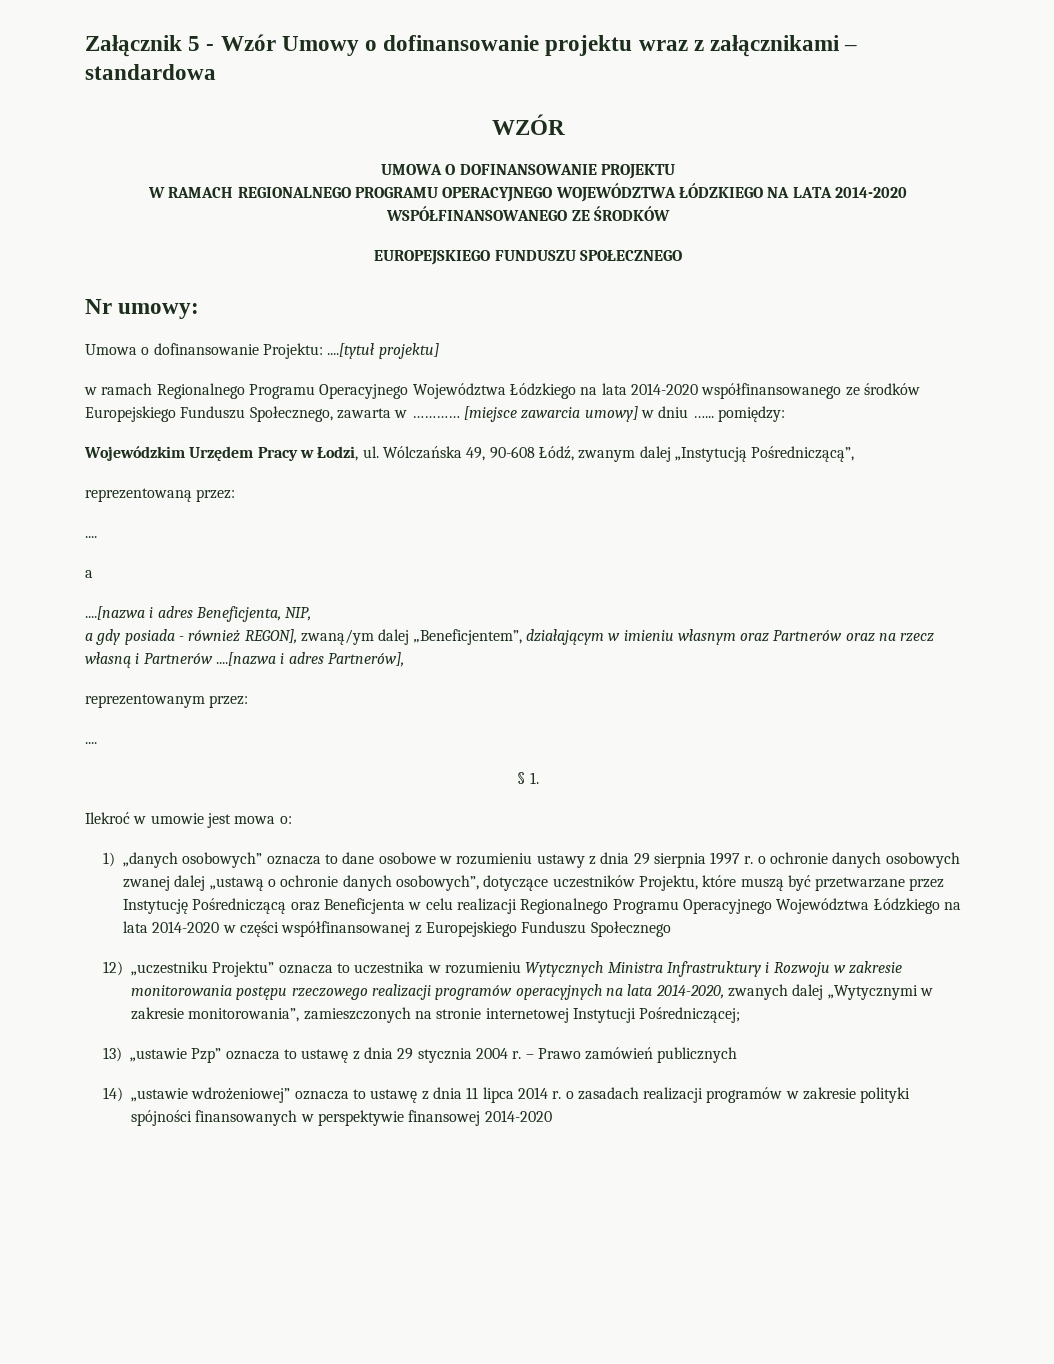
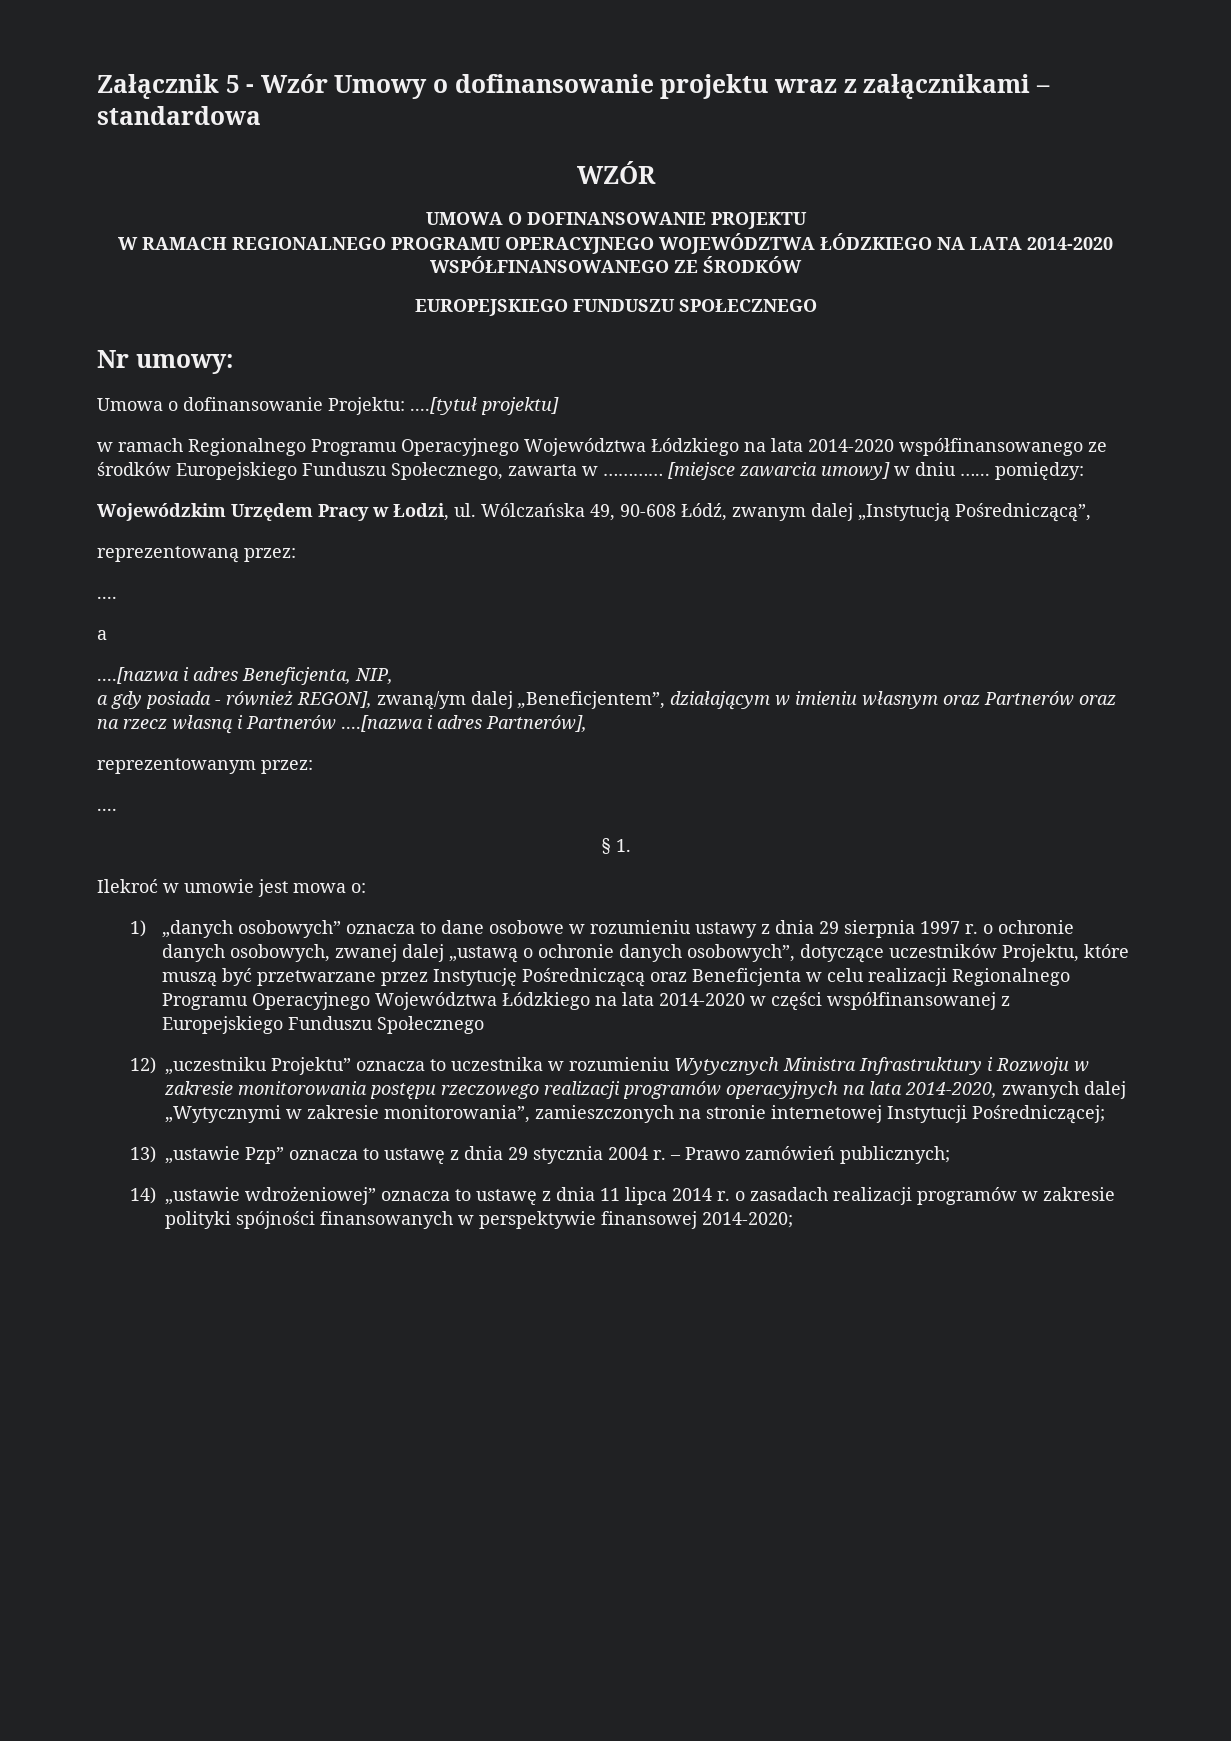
- 1) „danych osobowych” oznacza to dane osobowe w rozumieniu ustawy z dnia 29 sierpnia 1997 r. o ochronie danych osobowych zwanej dalej „ustawą o ochronie danych osobowych”, dotyczące uczestników Projektu, które muszą być przetwarzane przez Instytucję Pośredniczącą oraz Beneficjenta w celu realizacji Regionalnego Programu Operacyjnego Województwa Łódzkiego na lata 2014-2020 w części współfinansowanej z Europejskiego Funduszu Społecznego
+ 1) „danych osobowych” oznacza to dane osobowe w rozumieniu ustawy z dnia 29 sierpnia 1997 r. o ochronie danych osobowych, zwanej dalej „ustawą o ochronie danych osobowych”, dotyczące uczestników Projektu, które muszą być przetwarzane przez Instytucję Pośredniczącą oraz Beneficjenta w celu realizacji Regionalnego Programu Operacyjnego Województwa Łódzkiego na lata 2014-2020 w części współfinansowanej z Europejskiego Funduszu Społecznego
- – Prawo zamówień publicznych
+ – Prawo zamówień publicznych;
- 14) „ustawie wdrożeniowej” oznacza to ustawę z dnia 11 lipca 2014 r. o zasadach realizacji programów w zakresie polityki spójności finansowanych w perspektywie finansowej 2014-2020
+ 14) „ustawie wdrożeniowej” oznacza to ustawę z dnia 11 lipca 2014 r. o zasadach realizacji programów w zakresie polityki spójności finansowanych w perspektywie finansowej 2014-2020;

